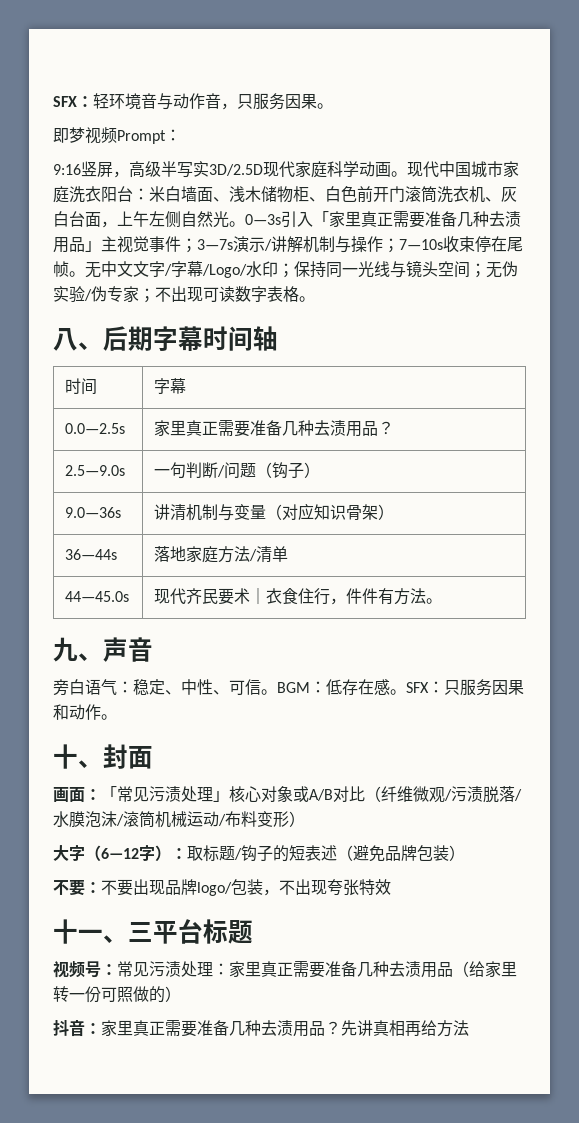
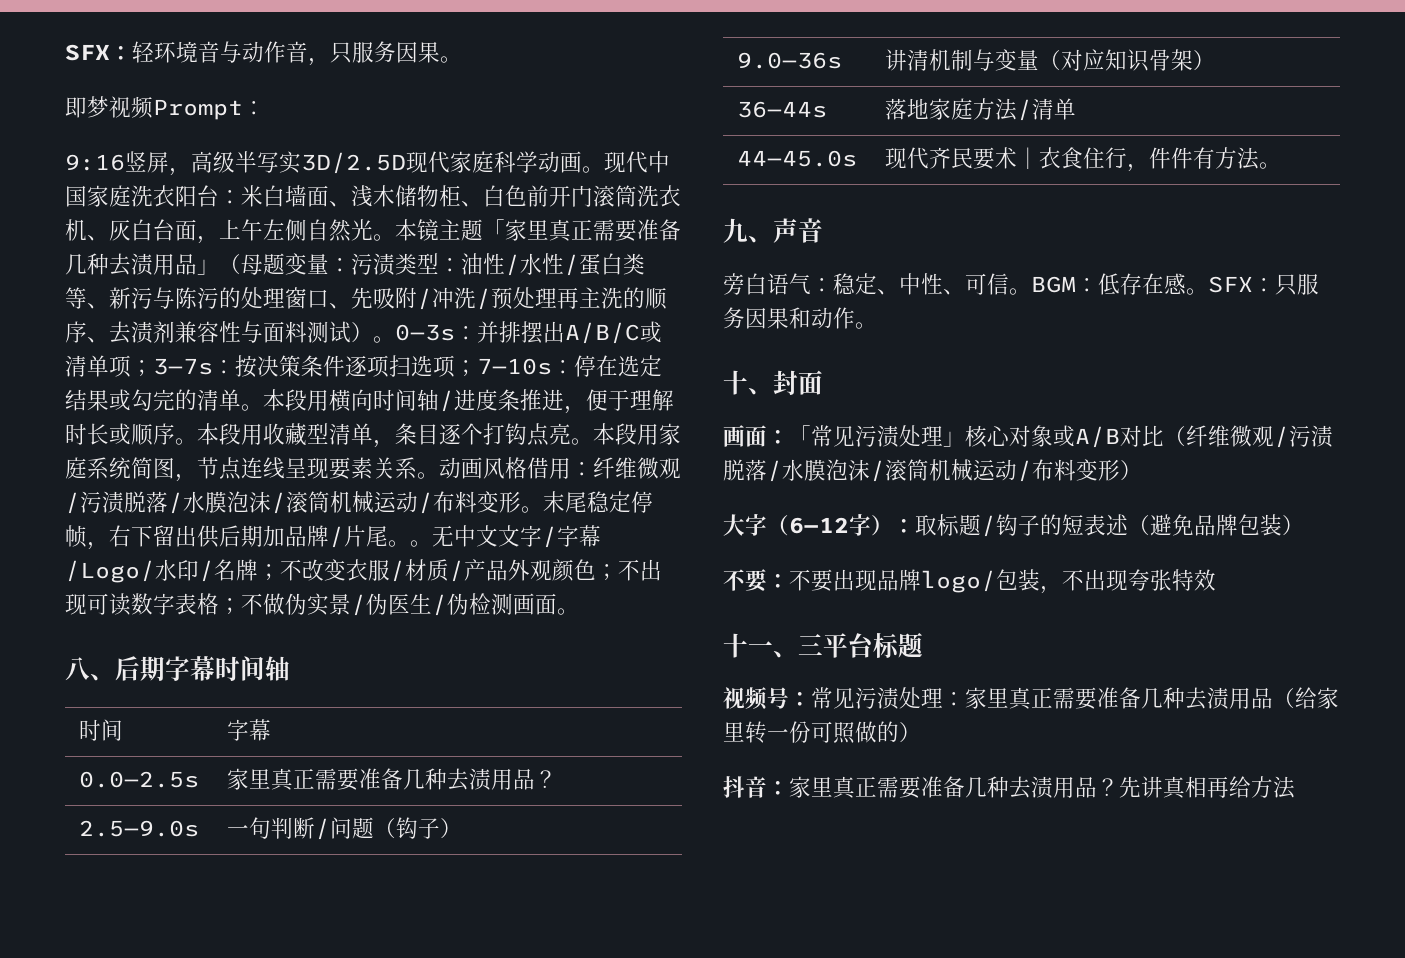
- 现代中国城市家庭洗衣阳台：米白墙面、浅木储物柜、白色前开门滚筒洗衣机、灰白台面，上午左侧自然光。
+ 现代中国家庭洗衣阳台：米白墙面、浅木储物柜、白色前开门滚筒洗衣机、灰白台面，上午左侧自然光。
- 0—3s引入「家里真正需要准备几种去渍用品」主视觉事件；3—7s演示/讲解机制与操作；7—10s收束停在尾帧。
+ 本镜主题「家里真正需要准备几种去渍用品」（母题变量：污渍类型：油性/水性/蛋白类等、新污与陈污的处理窗口、先吸附/冲洗/预处理再主洗的顺序、去渍剂兼容性与面料测试）。0—3s：并排摆出A/B/C或清单项；3—7s：按决策条件逐项扫选项；7—10s：停在选定结果或勾完的清单。本段用横向时间轴/进度条推进，便于理解时长或顺序。本段用收藏型清单，条目逐个打钩点亮。本段用家庭系统简图，节点连线呈现要素关系。动画风格借用：纤维微观/污渍脱落/水膜泡沫/滚筒机械运动/布料变形。末尾稳定停帧，右下留出供后期加品牌/片尾。。
- 无中文文字/字幕/Logo/水印；保持同一光线与镜头空间；无伪实验/伪专家；不出现可读数字表格。
+ 无中文文字/字幕/Logo/水印/名牌；不改变衣服/材质/产品外观颜色；不出现可读数字表格；不做伪实景/伪医生/伪检测画面。

